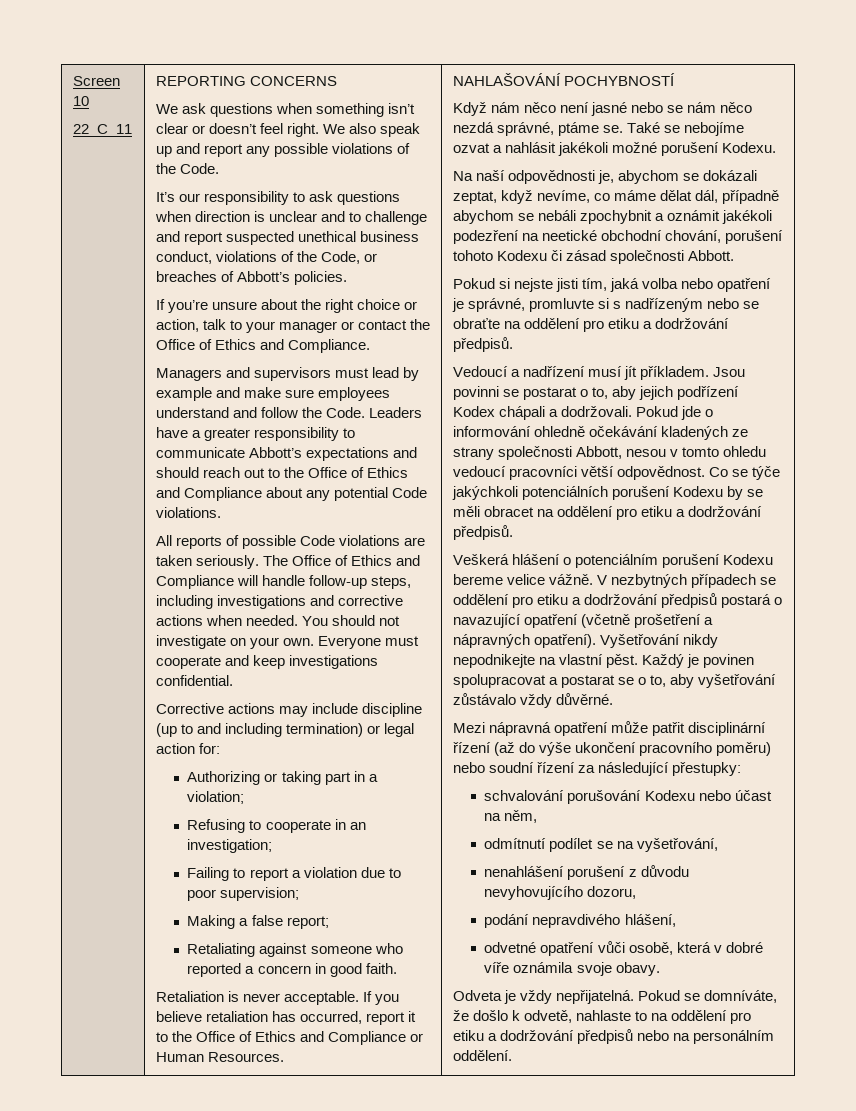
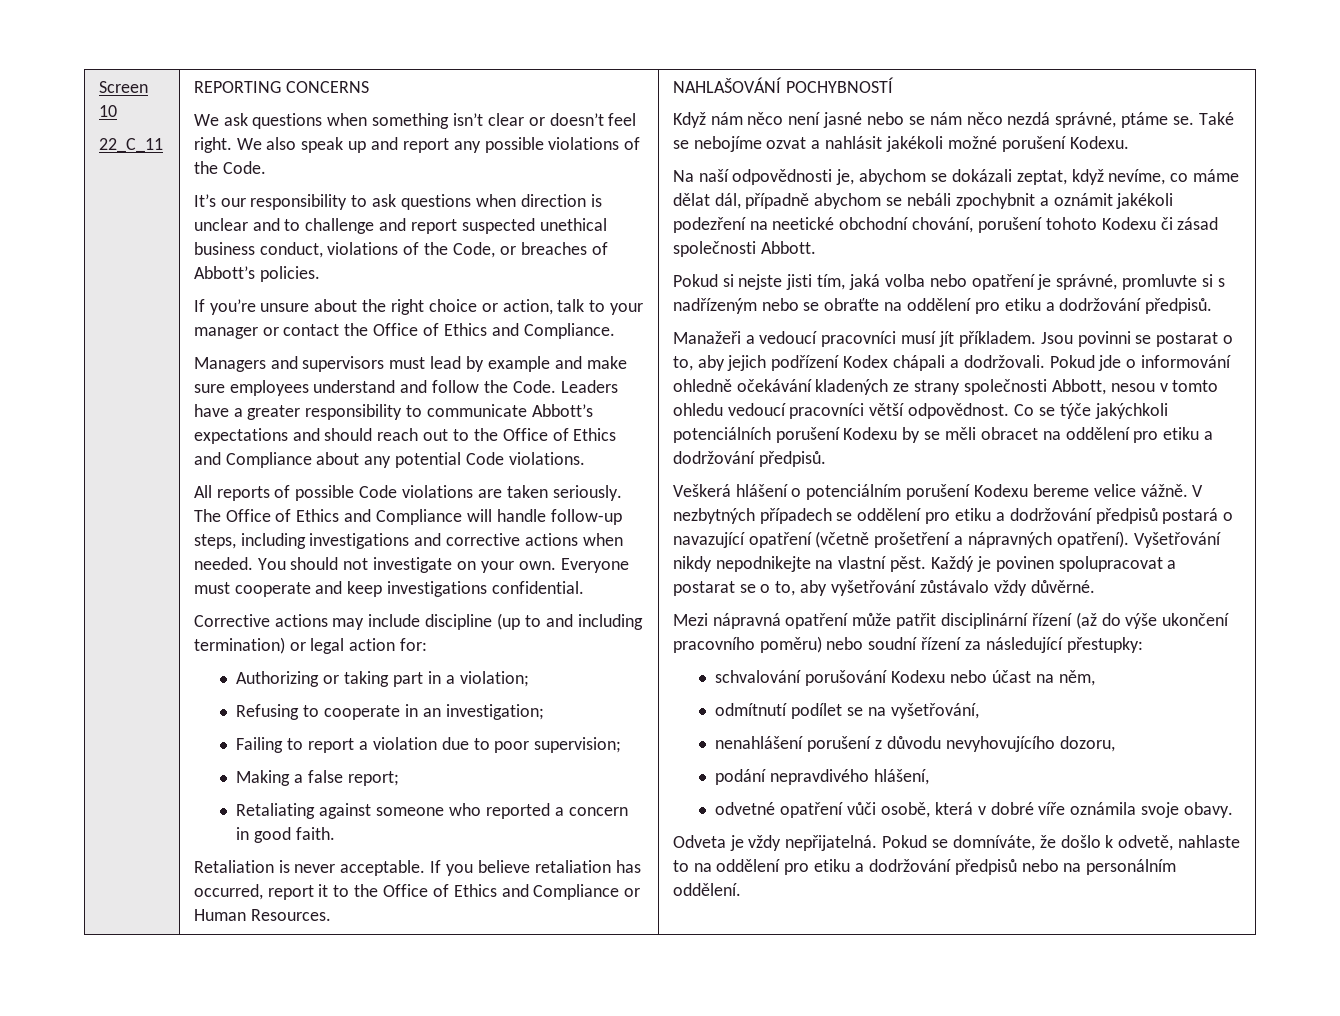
- Vedoucí a nadřízení musí jít příkladem.
+ Manažeři a vedoucí pracovníci musí jít příkladem.

